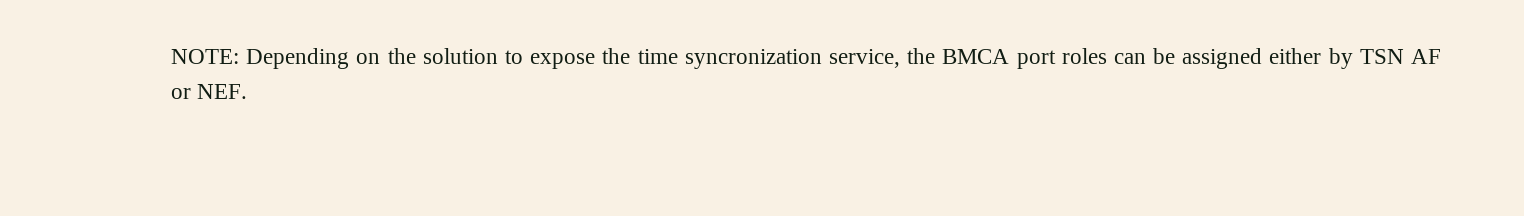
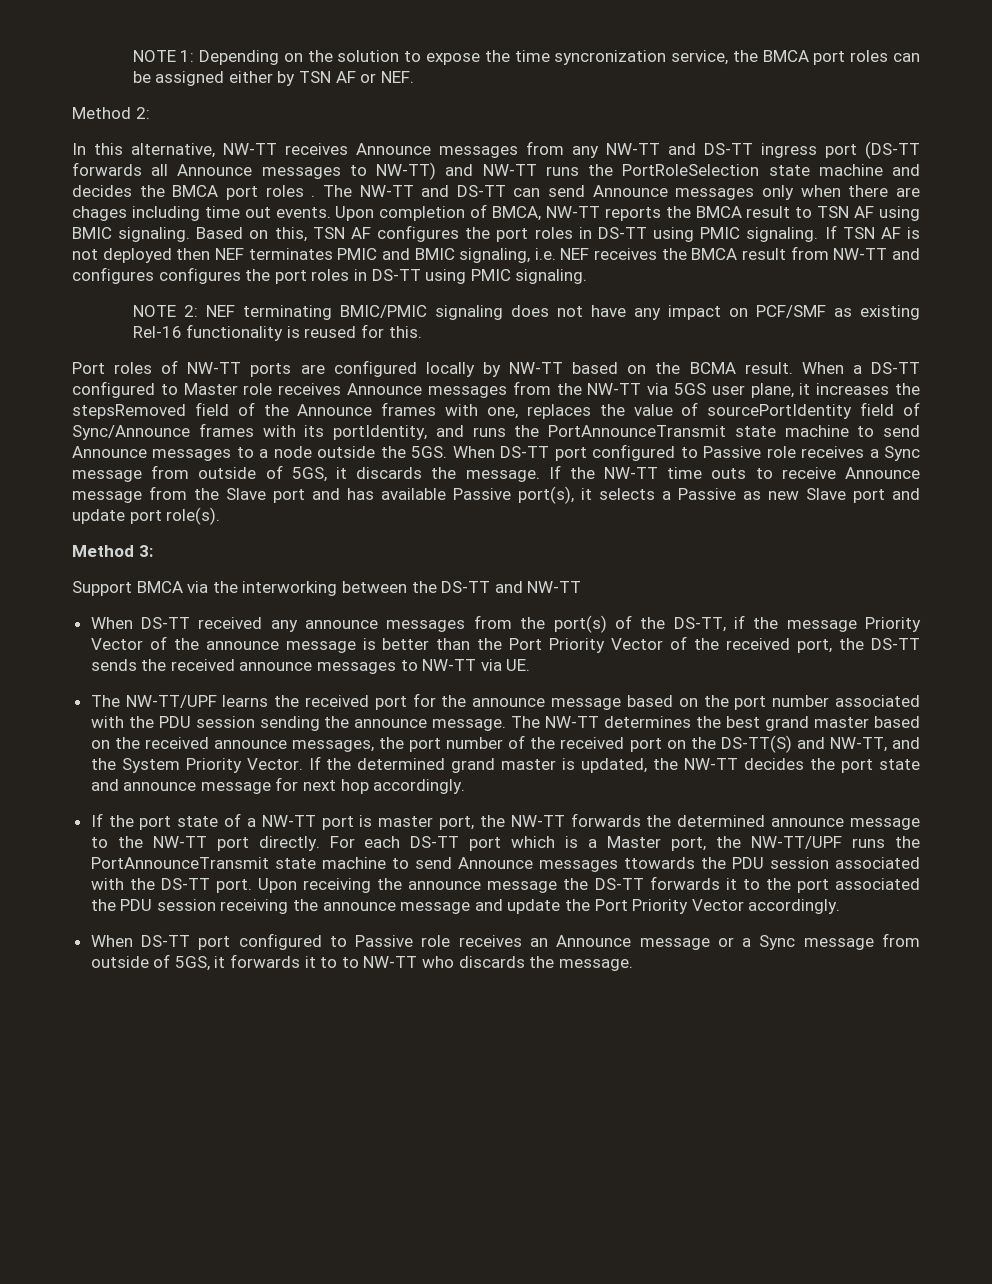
- NOTE: Depending on the solution to expose the time syncronization service, the BMCA port roles can be assigned either by TSN AF or NEF.
+ NOTE 1: Depending on the solution to expose the time syncronization service, the BMCA port roles can be assigned either by TSN AF or NEF.
+ Method 2:
+ In this alternative, NW-TT receives Announce messages from any NW-TT and DS-TT ingress port (DS-TT forwards all Announce messages to NW-TT) and NW-TT runs the PortRoleSelection state machine and decides the BMCA port roles . The NW-TT and DS-TT can send Announce messages only when there are chages including time out events. Upon completion of BMCA, NW-TT reports the BMCA result to TSN AF using BMIC signaling. Based on this, TSN AF configures the port roles in DS-TT using PMIC signaling. If TSN AF is not deployed then NEF terminates PMIC and BMIC signaling, i.e. NEF receives the BMCA result from NW-TT and configures configures the port roles in DS-TT using PMIC signaling.
+ NOTE 2: NEF terminating BMIC/PMIC signaling does not have any impact on PCF/SMF as existing Rel-16 functionality is reused for this.
+ Port roles of NW-TT ports are configured locally by NW-TT based on the BCMA result. When a DS-TT configured to Master role receives Announce messages from the NW-TT via 5GS user plane, it increases the stepsRemoved field of the Announce frames with one, replaces the value of sourcePortIdentity field of Sync/Announce frames with its portIdentity, and runs the PortAnnounceTransmit state machine to send Announce messages to a node outside the 5GS. When DS-TT port configured to Passive role receives a Sync message from outside of 5GS, it discards the message. If the NW-TT time outs to receive Announce message from the Slave port and has available Passive port(s), it selects a Passive as new Slave port and update port role(s).
+ Method 3:
+ Support BMCA via the interworking between the DS-TT and NW-TT
+ When DS-TT received any announce messages from the port(s) of the DS-TT, if the message Priority Vector of the announce message is better than the Port Priority Vector of the received port, the DS-TT sends the received announce messages to NW-TT via UE.
+ The NW-TT/UPF learns the received port for the announce message based on the port number associated with the PDU session sending the announce message. The NW-TT determines the best grand master based on the received announce messages, the port number of the received port on the DS-TT(S) and NW-TT, and the System Priority Vector. If the determined grand master is updated, the NW-TT decides the port state and announce message for next hop accordingly.
+ If the port state of a NW-TT port is master port, the NW-TT forwards the determined announce message to the NW-TT port directly. For each DS-TT port which is a Master port, the NW-TT/UPF runs the PortAnnounceTransmit state machine to send Announce messages ttowards the PDU session associated with the DS-TT port. Upon receiving the announce message the DS-TT forwards it to the port associated the PDU session receiving the announce message and update the Port Priority Vector accordingly.
+ When DS-TT port configured to Passive role receives an Announce message or a Sync message from outside of 5GS, it forwards it to to NW-TT who discards the message.

